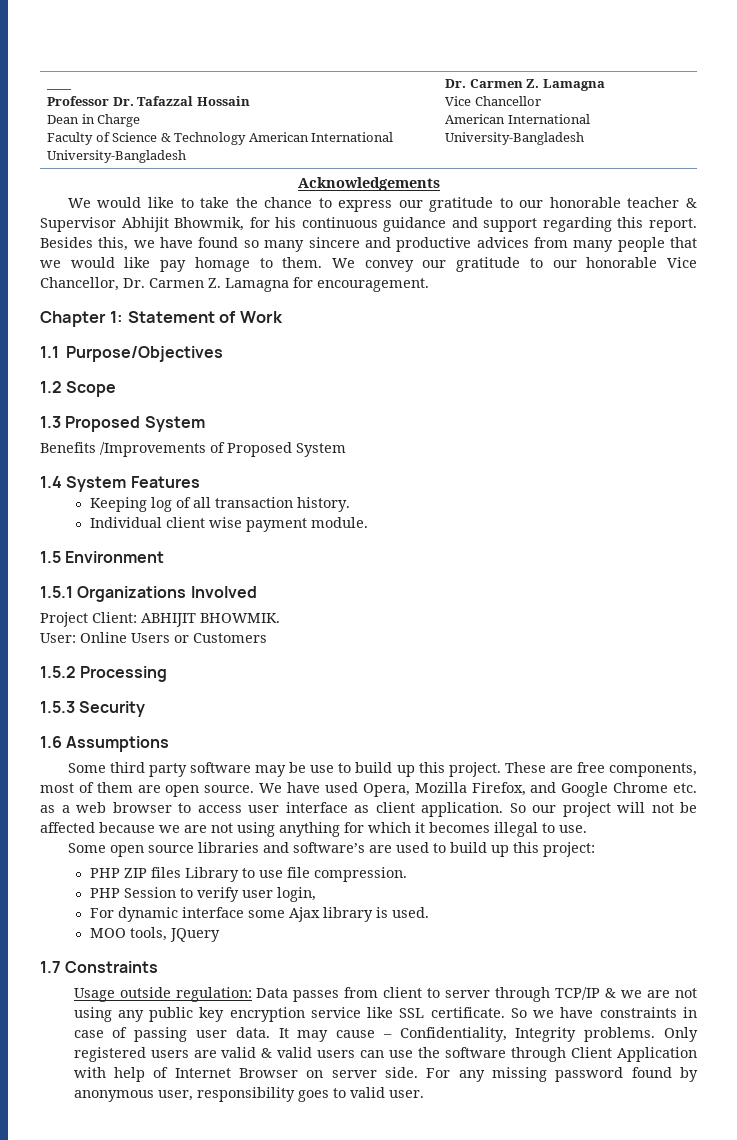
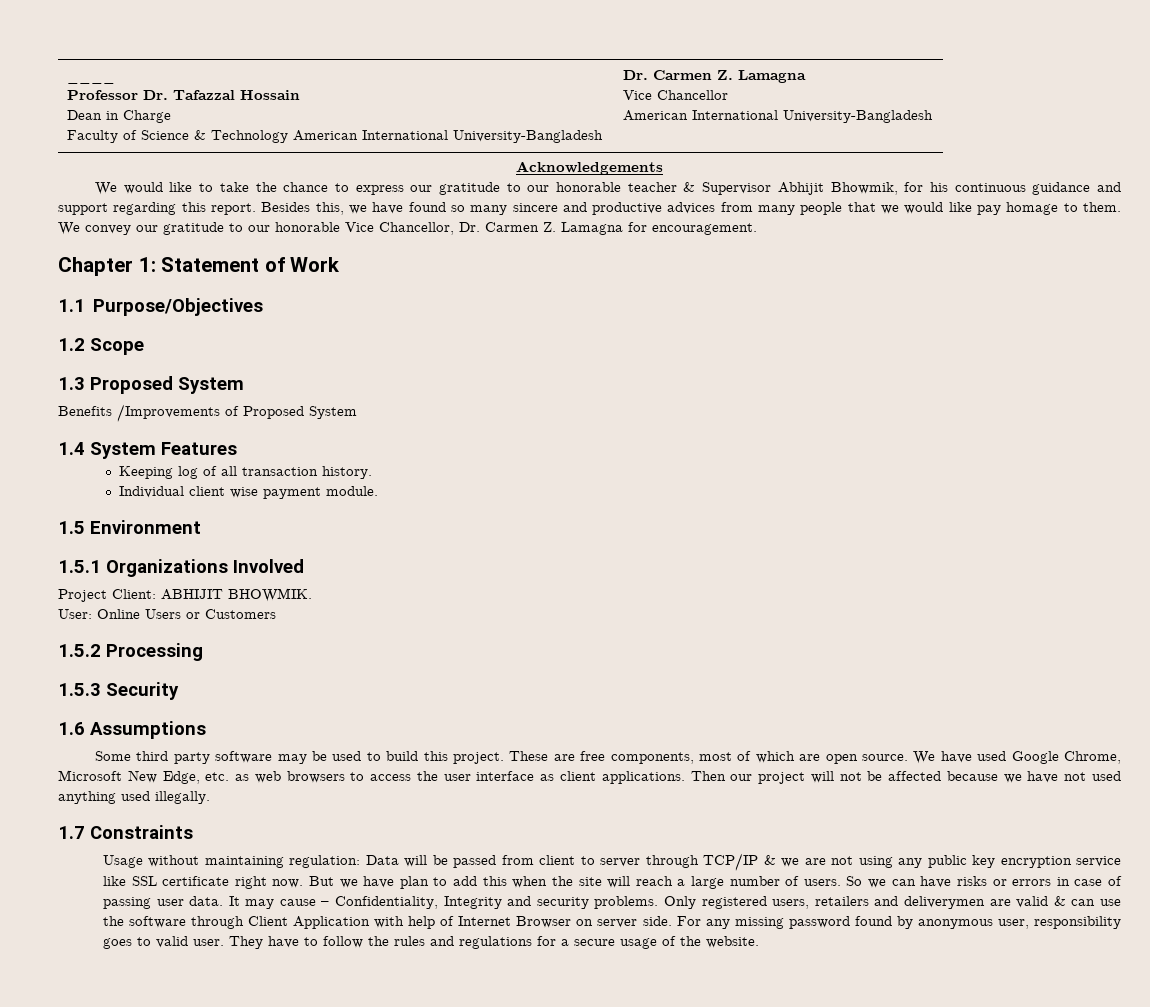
- Some third party software may be use to build up this project.
+ Some third party software may be used to build this project.
- These are free components, most of them are open source.
+ These are free components, most of which are open source.
- We have used Opera, Mozilla Firefox, and Google Chrome etc. as a web browser to access user interface as client application. So our project will not be affected because we are not using anything for which it becomes illegal to use.
- Some open source libraries and software’s are used to build up this project:
- PHP ZIP files Library to use file compression.
- PHP Session to verify user login,
- For dynamic interface some Ajax library is used.
- MOO tools, JQuery
+ We have used Google Chrome, Microsoft New Edge, etc. as web browsers to access the user interface as client applications. Then our project will not be affected because we have not used anything used illegally.
  1.7 Constraints
- Usage outside regulation: Data passes from client to server through TCP/IP & we are not using any public key encryption service like SSL certificate. So we have constraints in case of passing user data.
+ Usage without maintaining regulation: Data will be passed from client to server through TCP/IP & we are not using any public key encryption service like SSL certificate right now. But we have plan to add this when the site will reach a large number of users. So we can have risks or errors in case of passing user data.
- It may cause – Confidentiality, Integrity problems.
+ It may cause – Confidentiality, Integrity and security problems.
- Only registered users are valid & valid users can use the software through Client Application with help of Internet Browser on server side.
+ Only registered users, retailers and deliverymen are valid & can use the software through Client Application with help of Internet Browser on server side.
+ They have to follow the rules and regulations for a secure usage of the website.

